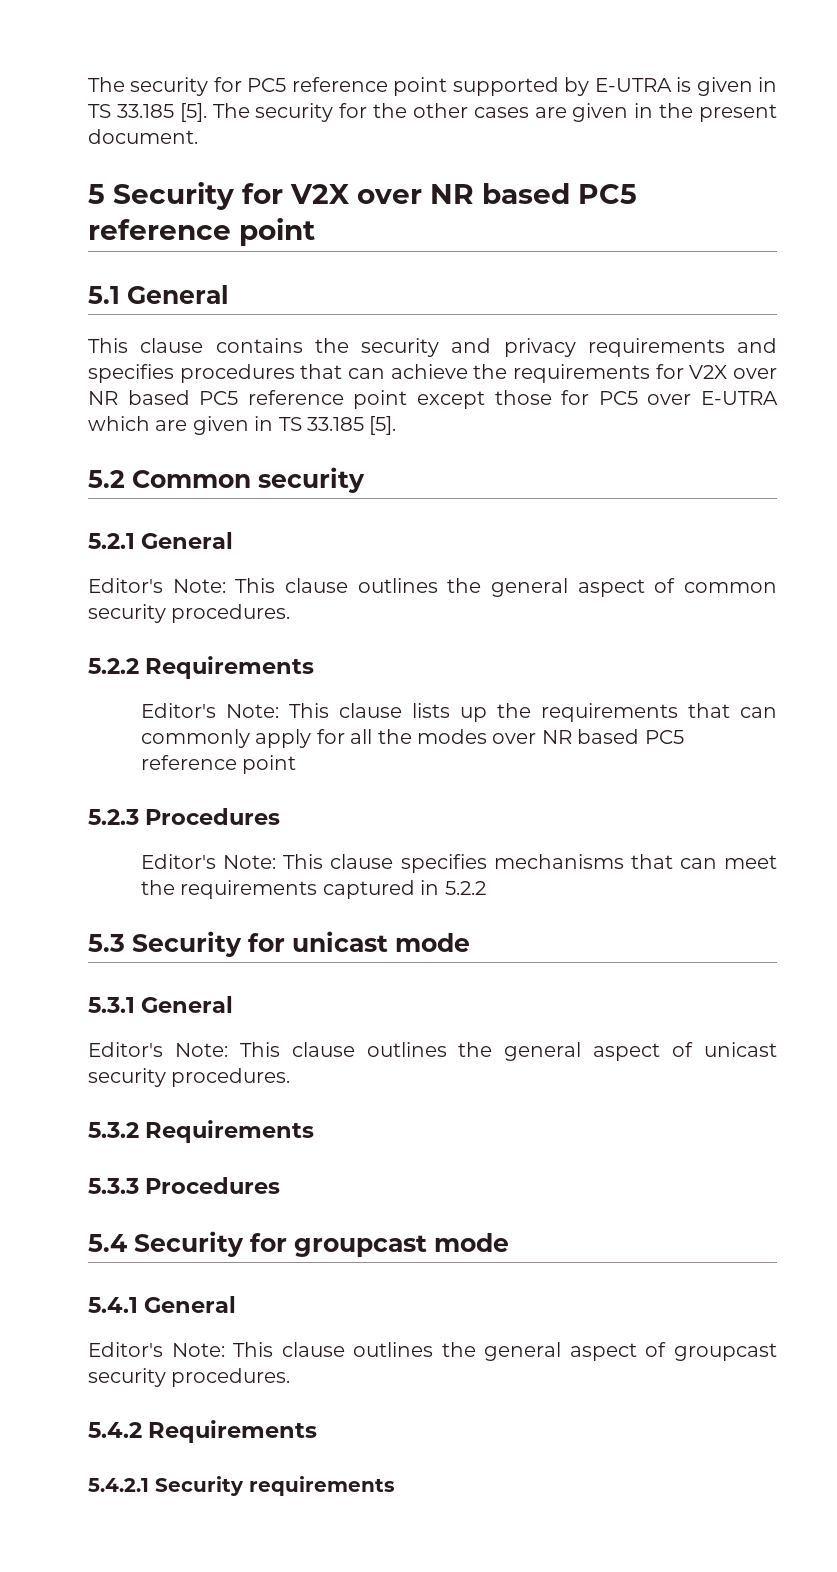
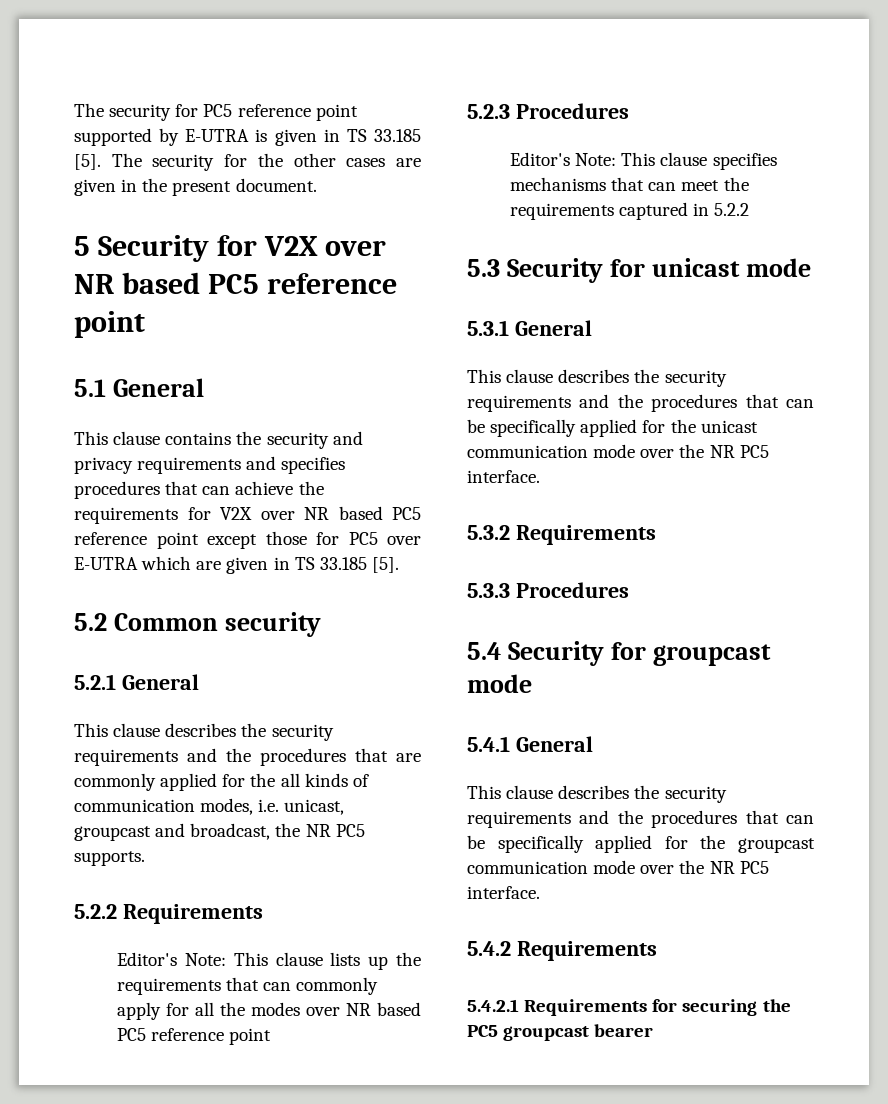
- Editor's Note: This clause outlines the general aspect of common security procedures.
+ This clause describes the security requirements and the procedures that are commonly applied for the all kinds of communication modes, i.e. unicast, groupcast and broadcast, the NR PC5 supports.
- Editor's Note: This clause outlines the general aspect of unicast security procedures.
+ This clause describes the security requirements and the procedures that can be specifically applied for the unicast communication mode over the NR PC5 interface.
- Editor's Note: This clause outlines the general aspect of groupcast security procedures.
+ This clause describes the security requirements and the procedures that can be specifically applied for the groupcast communication mode over the NR PC5 interface.
  5.4.2 Requirements
- 5.4.2.1 Security requirements
+ 5.4.2.1 Requirements for securing the PC5 groupcast bearer

